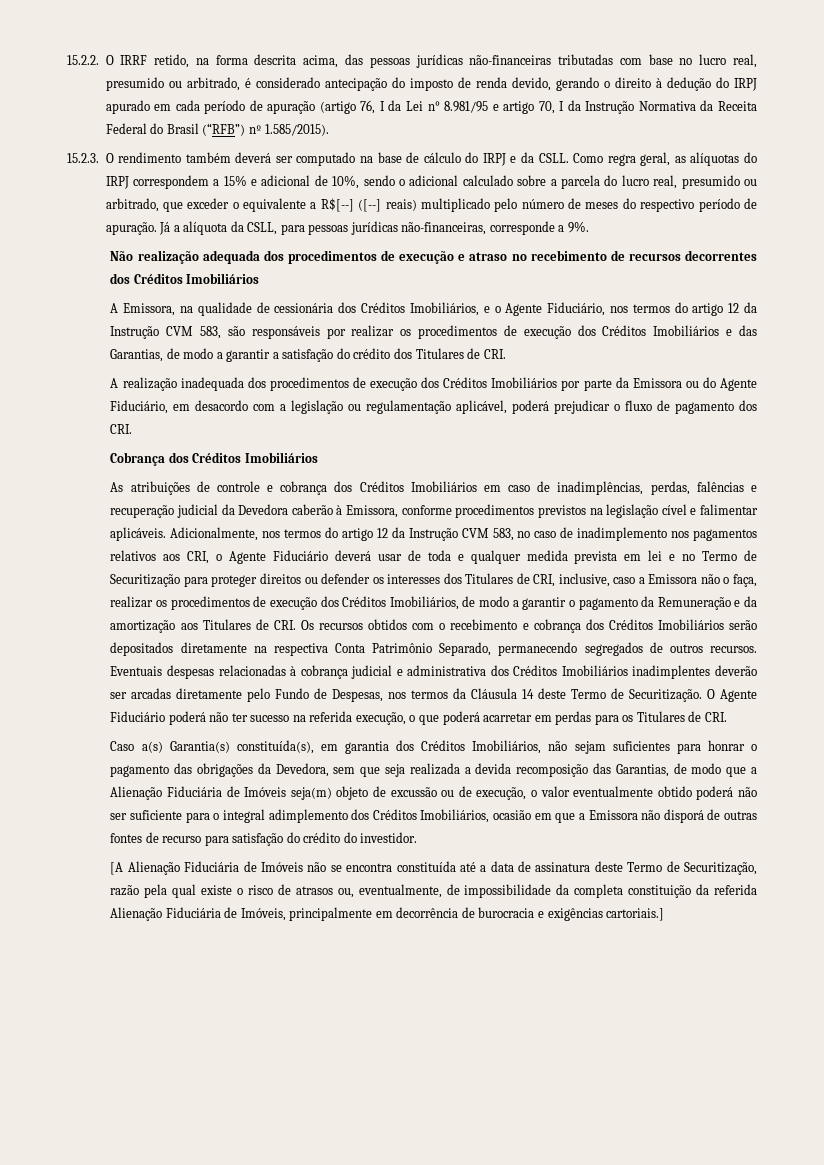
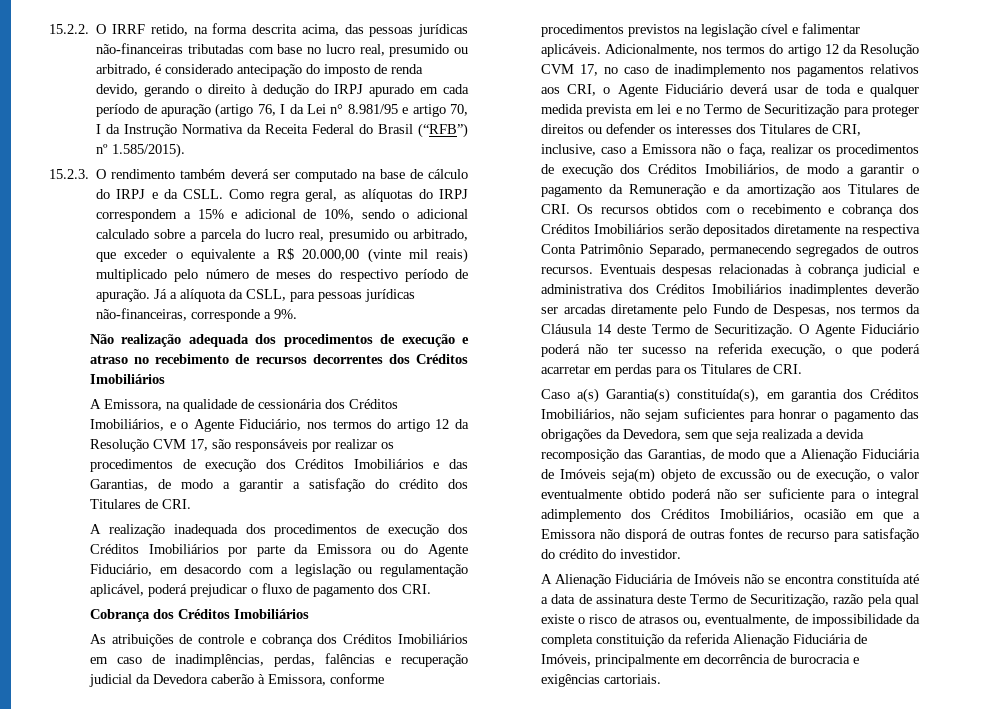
- Como regra geral, as alíquotas do IRPJ correspondem a 15% e adicional de 10%, sendo o adicional calculado sobre a parcela do lucro real, presumido ou arbitrado, que exceder o equivalente a R$[--] ([--] reais) multiplicado pelo número de meses do respectivo período de apuração.
+ Como regra geral, as alíquotas do IRPJ correspondem a 15% e adicional de 10%, sendo o adicional calculado sobre a parcela do lucro real, presumido ou arbitrado, que exceder o equivalente a R$ 20.000,00 (vinte mil reais) multiplicado pelo número de meses do respectivo período de apuração.
- A Emissora, na qualidade de cessionária dos Créditos Imobiliários, e o Agente Fiduciário, nos termos do artigo 12 da Instrução CVM 583, são responsáveis por realizar os procedimentos de execução dos Créditos Imobiliários e das Garantias, de modo a garantir a satisfação do crédito dos Titulares de CRI.
+ A Emissora, na qualidade de cessionária dos Créditos Imobiliários, e o Agente Fiduciário, nos termos do artigo 12 da Resolução CVM 17, são responsáveis por realizar os procedimentos de execução dos Créditos Imobiliários e das Garantias, de modo a garantir a satisfação do crédito dos Titulares de CRI.
- Adicionalmente, nos termos do artigo 12 da Instrução CVM 583, no caso de inadimplemento nos pagamentos relativos aos CRI, o Agente Fiduciário deverá usar de toda e qualquer medida prevista em lei e no Termo de Securitização para proteger direitos ou defender os interesses dos Titulares de CRI, inclusive, caso a Emissora não o faça, realizar os procedimentos de execução dos Créditos Imobiliários, de modo a garantir o pagamento da Remuneração e da amortização aos Titulares de CRI. Os recursos obtidos com o recebimento e cobrança dos Créditos Imobiliários serão depositados diretamente na respectiva Conta Patrimônio Separado, permanecendo segregados de outros recursos.
+ Adicionalmente, nos termos do artigo 12 da Resolução CVM 17, no caso de inadimplemento nos pagamentos relativos aos CRI, o Agente Fiduciário deverá usar de toda e qualquer medida prevista em lei e no Termo de Securitização para proteger direitos ou defender os interesses dos Titulares de CRI, inclusive, caso a Emissora não o faça, realizar os procedimentos de execução dos Créditos Imobiliários, de modo a garantir o pagamento da Remuneração e da amortização aos Titulares de CRI. Os recursos obtidos com o recebimento e cobrança dos Créditos Imobiliários serão depositados diretamente na respectiva Conta Patrimônio Separado, permanecendo segregados de outros recursos.
- [A Alienação Fiduciária de Imóveis não se encontra constituída até a data de assinatura deste Termo de Securitização, razão pela qual existe o risco de atrasos ou, eventualmente, de impossibilidade da completa constituição da referida Alienação Fiduciária de Imóveis, principalmente em decorrência de burocracia e exigências cartoriais.]
+ A Alienação Fiduciária de Imóveis não se encontra constituída até a data de assinatura deste Termo de Securitização, razão pela qual existe o risco de atrasos ou, eventualmente, de impossibilidade da completa constituição da referida Alienação Fiduciária de Imóveis, principalmente em decorrência de burocracia e exigências cartoriais.

